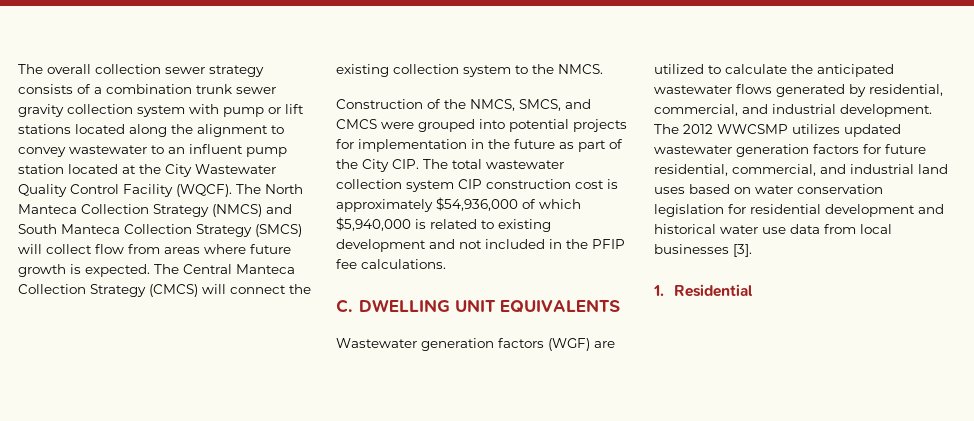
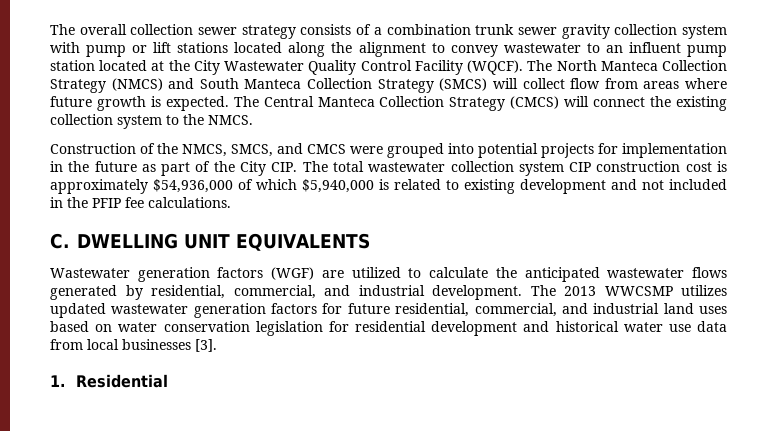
- The 2012 WWCSMP utilizes updated wastewater generation factors for future residential, commercial, and industrial land uses based on water conservation legislation for residential development and historical water use data from local businesses [3].
+ The 2013 WWCSMP utilizes updated wastewater generation factors for future residential, commercial, and industrial land uses based on water conservation legislation for residential development and historical water use data from local businesses [3].

